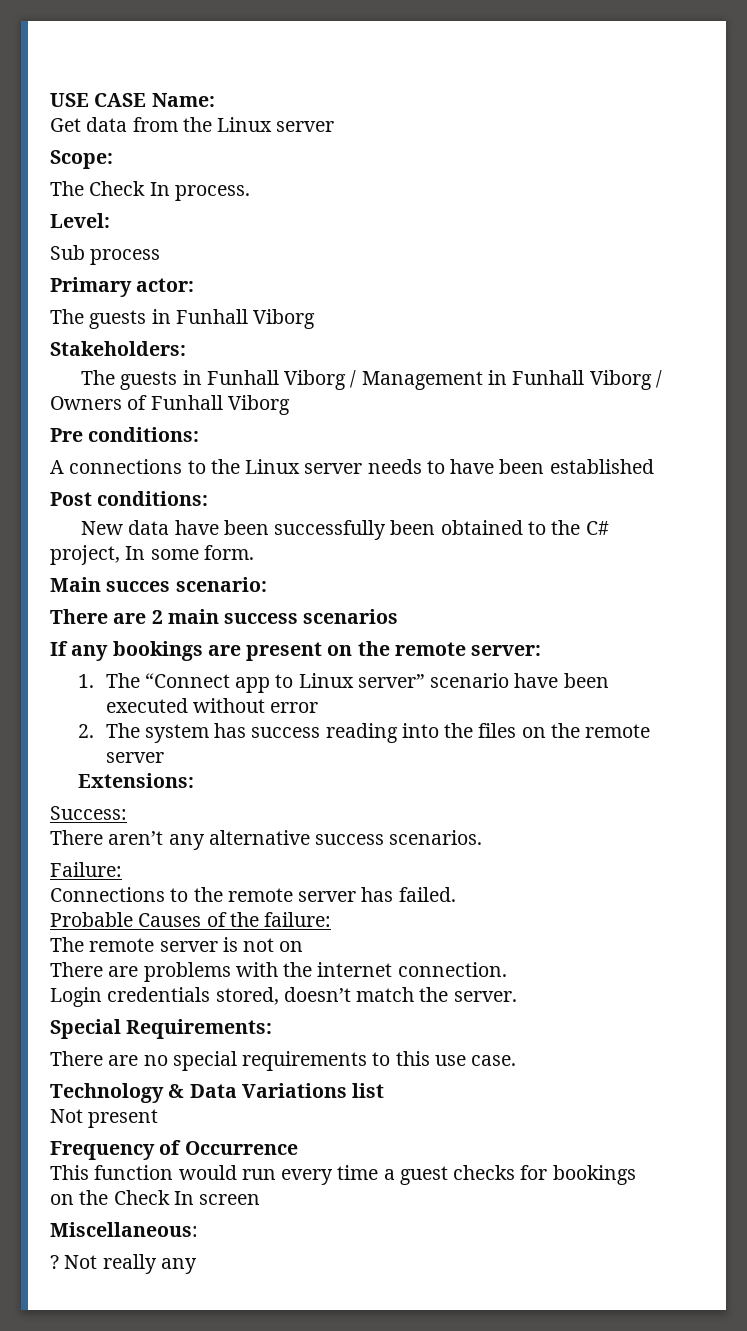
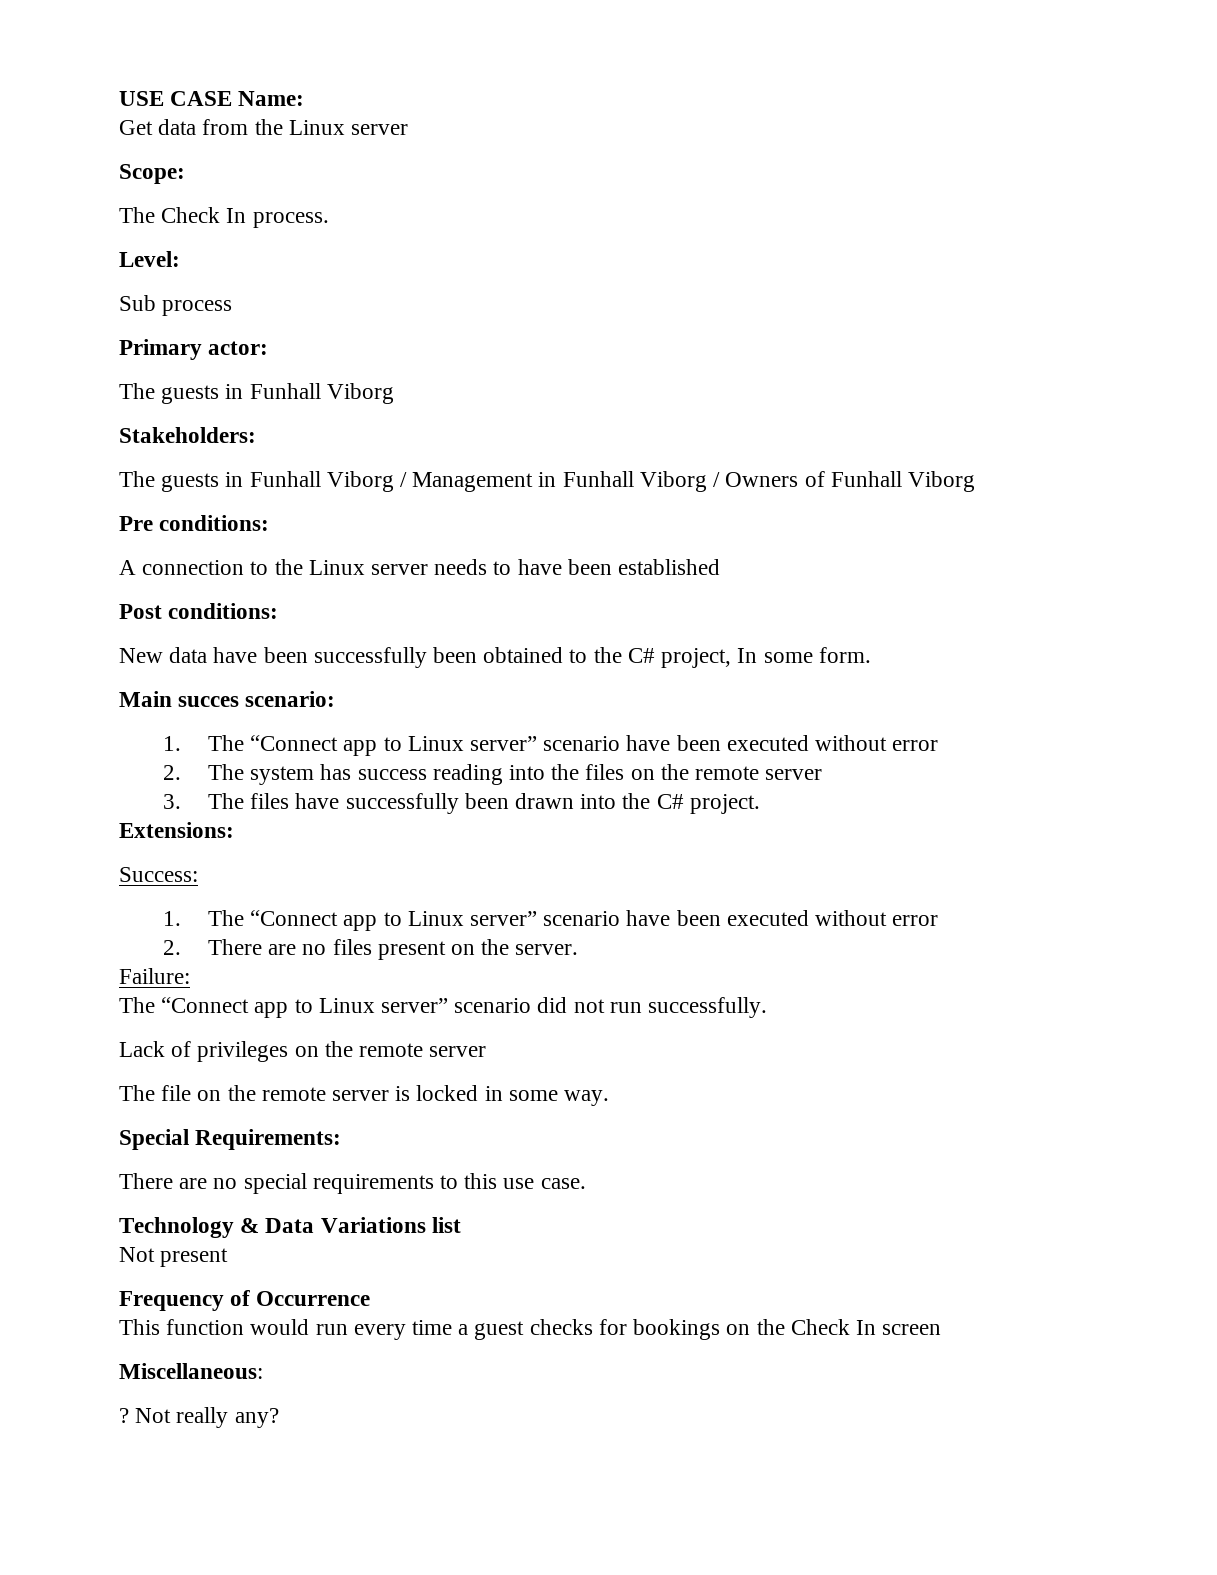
- A connections to the Linux server needs to have been established
+ A connection to the Linux server needs to have been established
- There are 2 main success scenarios
- If any bookings are present on the remote server:
+ 3. The files have successfully been drawn into the C# project.
  Extensions:
  Success:
- There aren’t any alternative success scenarios.
+ 1. The “Connect app to Linux server” scenario have been executed without error
+ 2. There are no files present on the server.
  Failure:
- Connections to the remote server has failed.
- Probable Causes of the failure:
- The remote server is not on
- There are problems with the internet connection.
- Login credentials stored, doesn’t match the server.
+ The “Connect app to Linux server” scenario did not run successfully.
+ Lack of privileges on the remote server
+ The file on the remote server is locked in some way.
- Not really any
+ Not really any?

